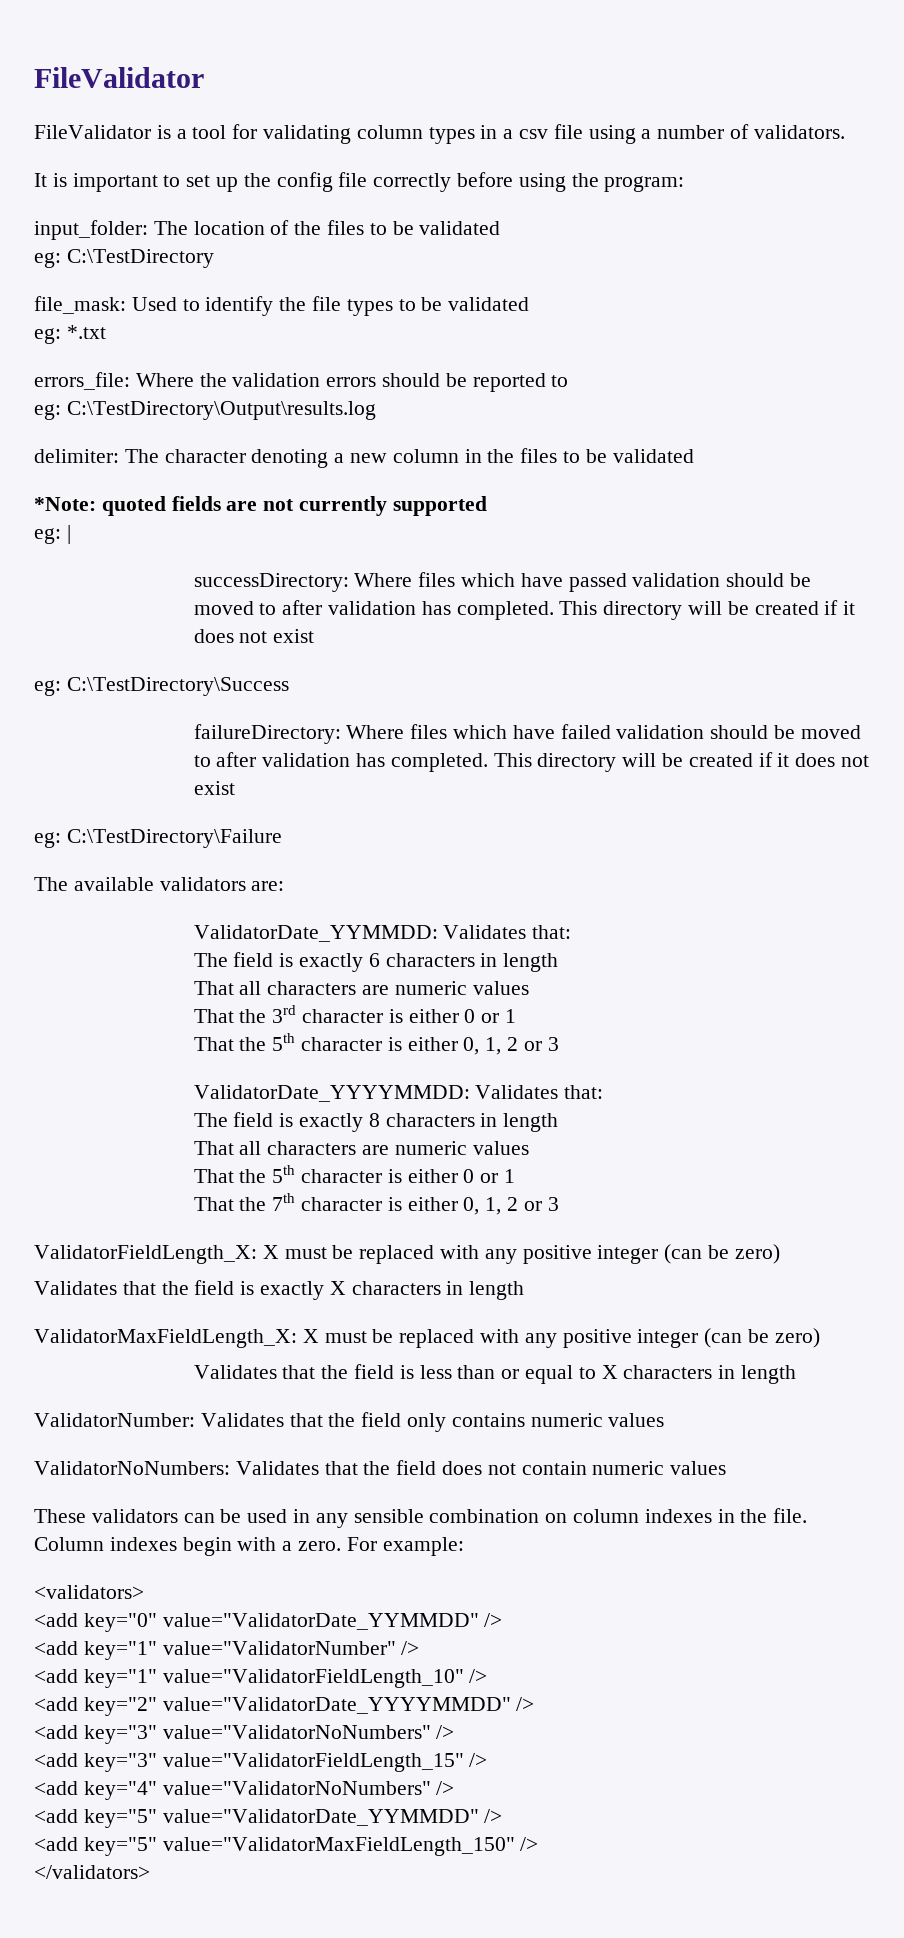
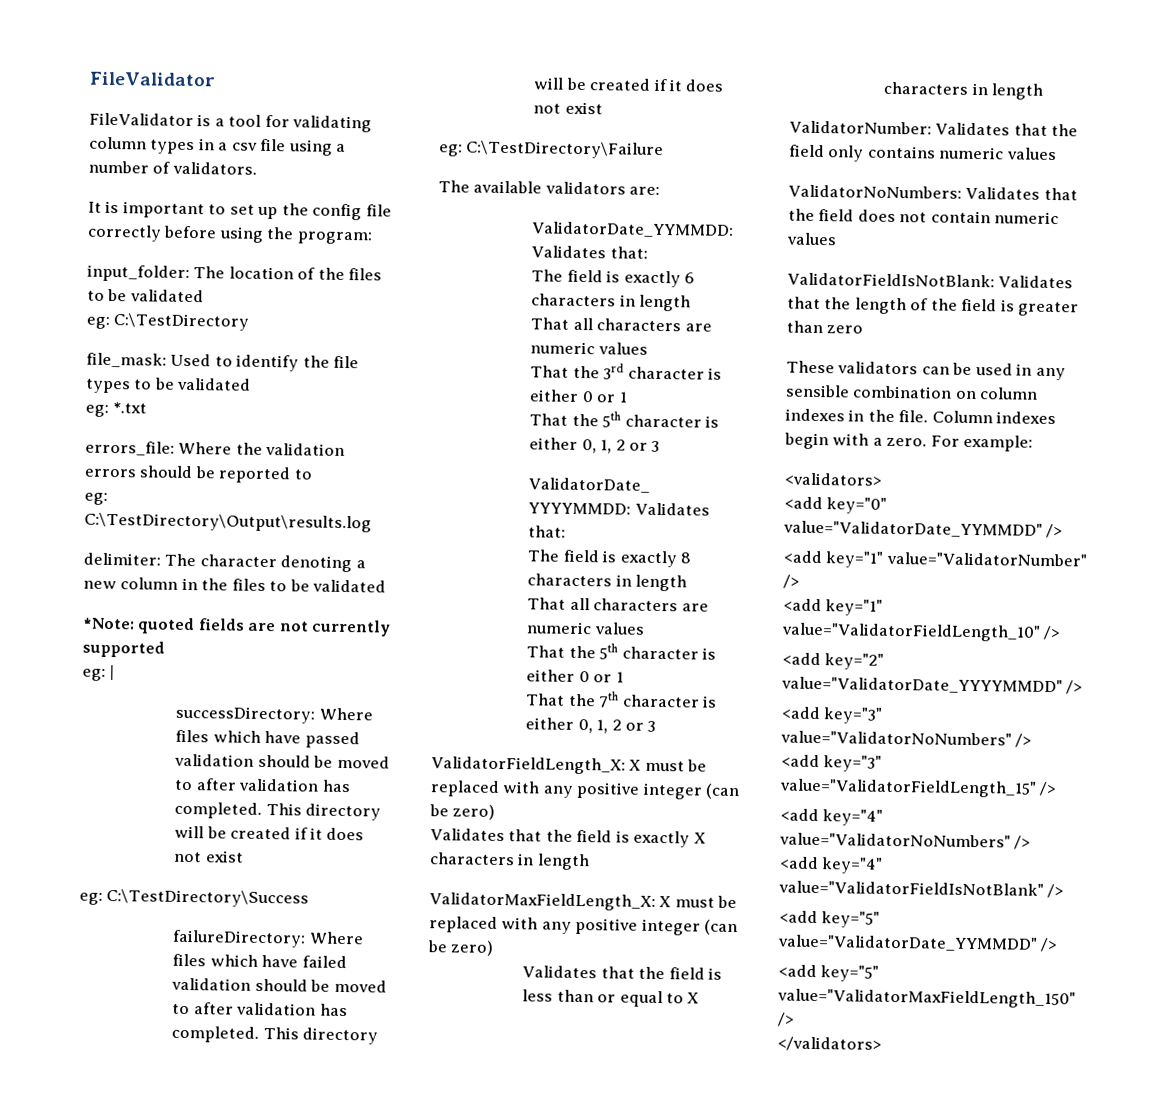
+ ValidatorFieldIsNotBlank: Validates that the length of the field is greater than zero
+ <add key="4" value="ValidatorFieldIsNotBlank" />

